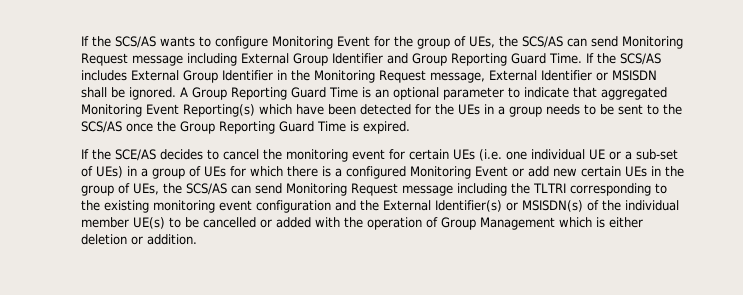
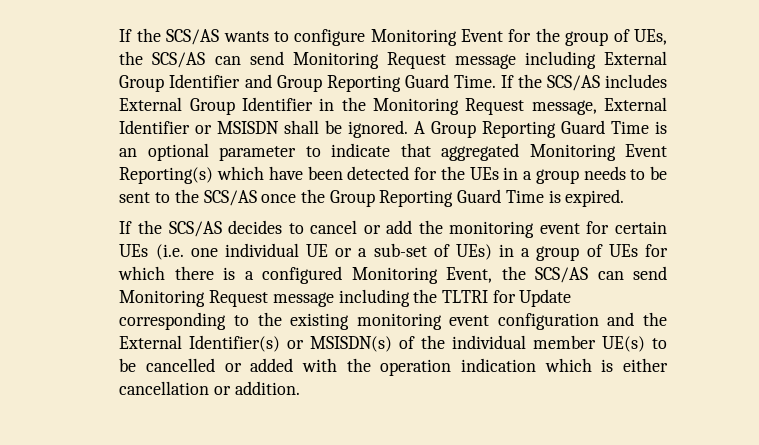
- If the SCE/AS decides to cancel the monitoring event for certain UEs (i.e. one individual UE or a sub-set of UEs) in a group of UEs for which there is a configured Monitoring Event or add new certain UEs in the group of UEs, the SCS/AS can send Monitoring Request message including the TLTRI corresponding to the existing monitoring event configuration and the External Identifier(s) or MSISDN(s) of the individual member UE(s) to be cancelled or added with the operation of Group Management which is either deletion or addition.
+ If the SCS/AS decides to cancel or add the monitoring event for certain UEs (i.e. one individual UE or a sub-set of UEs) in a group of UEs for which there is a configured Monitoring Event, the SCS/AS can send Monitoring Request message including the TLTRI for Update corresponding to the existing monitoring event configuration and the External Identifier(s) or MSISDN(s) of the individual member UE(s) to be cancelled or added with the operation indication which is either cancellation or addition.

